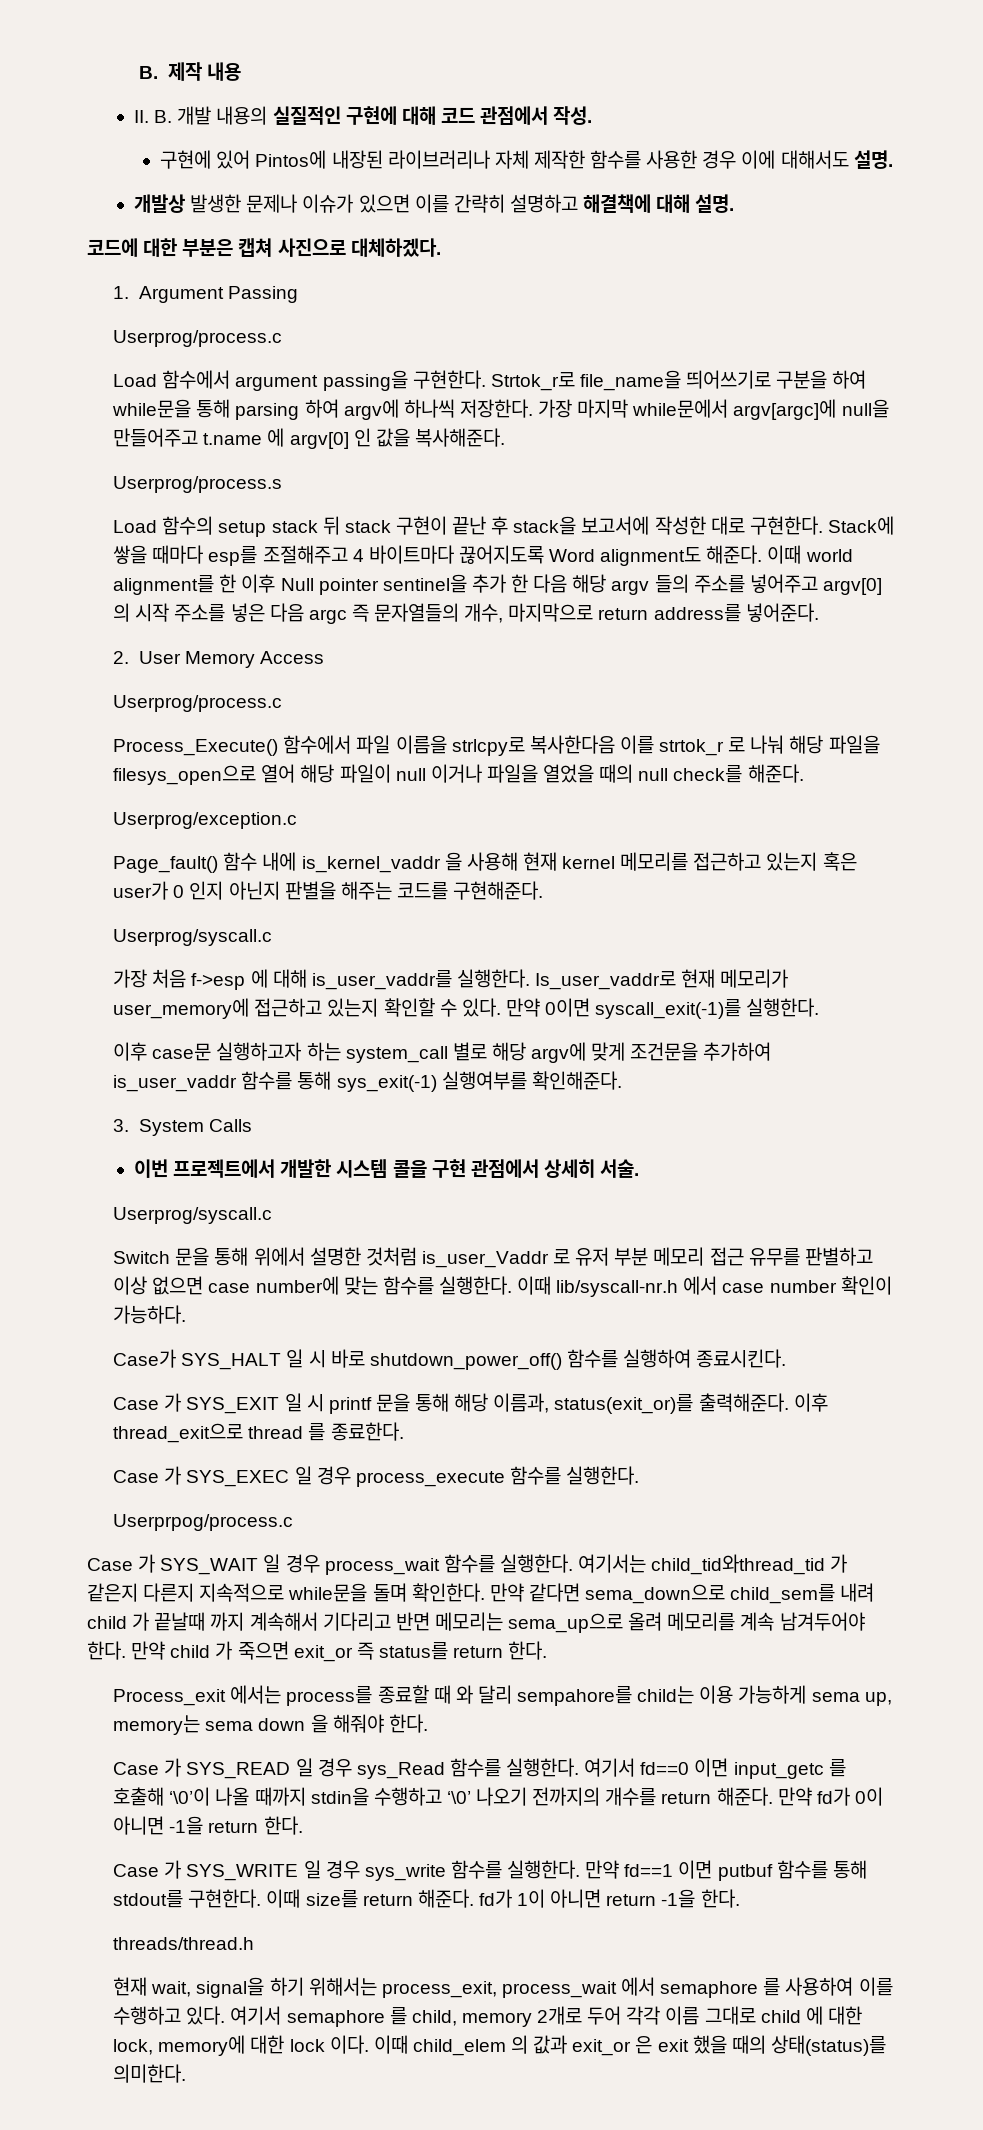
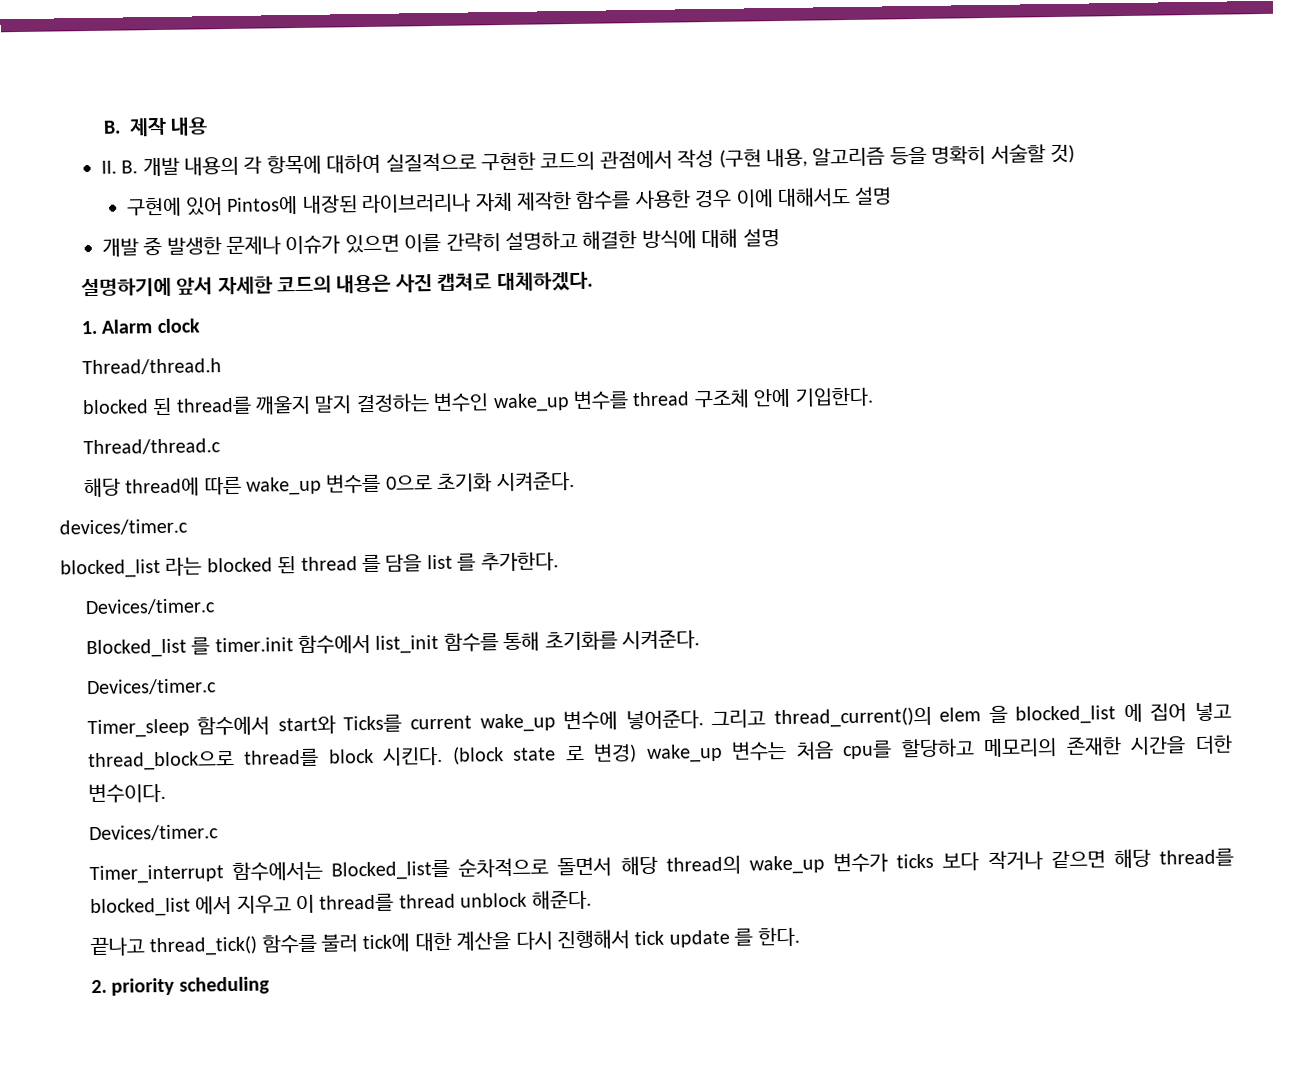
- II. B. 개발 내용의 실질적인 구현에 대해 코드 관점에서 작성.
+ II. B. 개발 내용의 각 항목에 대하여 실질적으로 구현한 코드의 관점에서 작성 (구현 내용, 알고리즘 등을 명확히 서술할 것)
- 구현에 있어 Pintos에 내장된 라이브러리나 자체 제작한 함수를 사용한 경우 이에 대해서도 설명.
- 개발상 발생한 문제나 이슈가 있으면 이를 간략히 설명하고 해결책에 대해 설명.
- 코드에 대한 부분은 캡쳐 사진으로 대체하겠다.
- 1. Argument Passing
- Userprog/process.c
- Load 함수에서 argument passing을 구현한다. Strtok_r로 file_name을 띄어쓰기로 구분을 하여 while문을 통해 parsing 하여 argv에 하나씩 저장한다. 가장 마지막 while문에서 argv[argc]에 null을 만들어주고 t.name 에 argv[0] 인 값을 복사해준다.
- Userprog/process.s
- Load 함수의 setup stack 뒤 stack 구현이 끝난 후 stack을 보고서에 작성한 대로 구현한다. Stack에 쌓을 때마다 esp를 조절해주고 4 바이트마다 끊어지도록 Word alignment도 해준다. 이때 world alignment를 한 이후 Null pointer sentinel을 추가 한 다음 해당 argv 들의 주소를 넣어주고 argv[0] 의 시작 주소를 넣은 다음 argc 즉 문자열들의 개수, 마지막으로 return address를 넣어준다.
- 2. User Memory Access
- Userprog/process.c
- Process_Execute() 함수에서 파일 이름을 strlcpy로 복사한다음 이를 strtok_r 로 나눠 해당 파일을 filesys_open으로 열어 해당 파일이 null 이거나 파일을 열었을 때의 null check를 해준다.
- Userprog/exception.c
- Page_fault() 함수 내에 is_kernel_vaddr 을 사용해 현재 kernel 메모리를 접근하고 있는지 혹은 user가 0 인지 아닌지 판별을 해주는 코드를 구현해준다.
- Userprog/syscall.c
- 가장 처음 f->esp 에 대해 is_user_vaddr를 실행한다. Is_user_vaddr로 현재 메모리가 user_memory에 접근하고 있는지 확인할 수 있다. 만약 0이면 syscall_exit(-1)를 실행한다.
- 이후 case문 실행하고자 하는 system_call 별로 해당 argv에 맞게 조건문을 추가하여 is_user_vaddr 함수를 통해 sys_exit(-1) 실행여부를 확인해준다.
- 3. System Calls
- 이번 프로젝트에서 개발한 시스템 콜을 구현 관점에서 상세히 서술.
- Userprog/syscall.c
- Switch 문을 통해 위에서 설명한 것처럼 is_user_Vaddr 로 유저 부분 메모리 접근 유무를 판별하고 이상 없으면 case number에 맞는 함수를 실행한다. 이때 lib/syscall-nr.h 에서 case number 확인이 가능하다.
- Case가 SYS_HALT 일 시 바로 shutdown_power_off() 함수를 실행하여 종료시킨다.
- Case 가 SYS_EXIT 일 시 printf 문을 통해 해당 이름과, status(exit_or)를 출력해준다. 이후 thread_exit으로 thread 를 종료한다.
- Case 가 SYS_EXEC 일 경우 process_execute 함수를 실행한다.
- Userprpog/process.c
- Case 가 SYS_WAIT 일 경우 process_wait 함수를 실행한다. 여기서는 child_tid와thread_tid 가 같은지 다른지 지속적으로 while문을 돌며 확인한다. 만약 같다면 sema_down으로 child_sem를 내려 child 가 끝날때 까지 계속해서 기다리고 반면 메모리는 sema_up으로 올려 메모리를 계속 남겨두어야 한다. 만약 child 가 죽으면 exit_or 즉 status를 return 한다.
- Process_exit 에서는 process를 종료할 때 와 달리 sempahore를 child는 이용 가능하게 sema up, memory는 sema down 을 해줘야 한다.
- Case 가 SYS_READ 일 경우 sys_Read 함수를 실행한다. 여기서 fd==0 이면 input_getc 를 호출해 ‘\0’이 나올 때까지 stdin을 수행하고 ‘\0’ 나오기 전까지의 개수를 return 해준다. 만약 fd가 0이 아니면 -1을 return 한다.
- Case 가 SYS_WRITE 일 경우 sys_write 함수를 실행한다. 만약 fd==1 이면 putbuf 함수를 통해 stdout를 구현한다. 이때 size를 return 해준다. fd가 1이 아니면 return -1을 한다.
- threads/thread.h
- 현재 wait, signal을 하기 위해서는 process_exit, process_wait 에서 semaphore 를 사용하여 이를 수행하고 있다. 여기서 semaphore 를 child, memory 2개로 두어 각각 이름 그대로 child 에 대한 lock, memory에 대한 lock 이다. 이때 child_elem 의 값과 exit_or 은 exit 했을 때의 상태(status)를 의미한다.
+ 구현에 있어 Pintos에 내장된 라이브러리나 자체 제작한 함수를 사용한 경우 이에 대해서도 설명
+ 개발 중 발생한 문제나 이슈가 있으면 이를 간략히 설명하고 해결한 방식에 대해 설명
+ 설명하기에 앞서 자세한 코드의 내용은 사진 캡쳐로 대체하겠다.
+ 1. Alarm clock
+ Thread/thread.h
+ blocked 된 thread를 깨울지 말지 결정하는 변수인 wake_up 변수를 thread 구조체 안에 기입한다.
+ Thread/thread.c
+ 해당 thread에 따른 wake_up 변수를 0으로 초기화 시켜준다.
+ devices/timer.c
+ blocked_list 라는 blocked 된 thread 를 담을 list 를 추가한다.
+ Devices/timer.c
+ Blocked_list 를 timer.init 함수에서 list_init 함수를 통해 초기화를 시켜준다.
+ Devices/timer.c
+ Timer_sleep 함수에서 start와 Ticks를 current wake_up 변수에 넣어준다. 그리고 thread_current()의 elem 을 blocked_list 에 집어 넣고 thread_block으로 thread를 block 시킨다. (block state 로 변경) wake_up 변수는 처음 cpu를 할당하고 메모리의 존재한 시간을 더한 변수이다.
+ Devices/timer.c
+ Timer_interrupt 함수에서는 Blocked_list를 순차적으로 돌면서 해당 thread의 wake_up 변수가 ticks 보다 작거나 같으면 해당 thread를 blocked_list 에서 지우고 이 thread를 thread unblock 해준다.
+ 끝나고 thread_tick() 함수를 불러 tick에 대한 계산을 다시 진행해서 tick update 를 한다.
+ 2. priority scheduling

